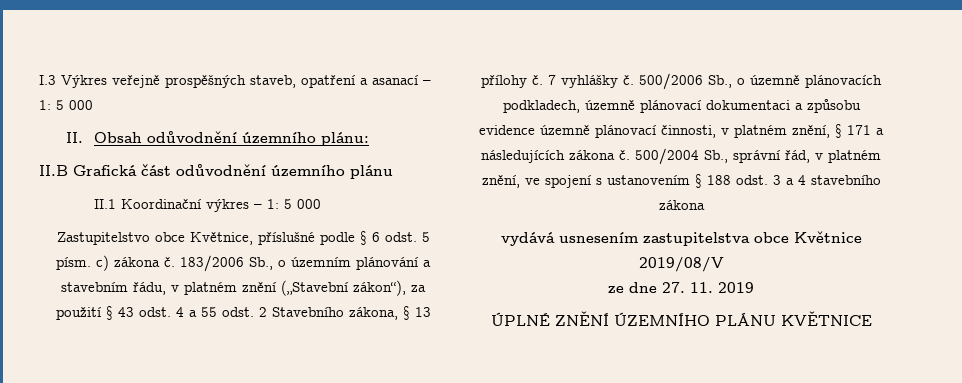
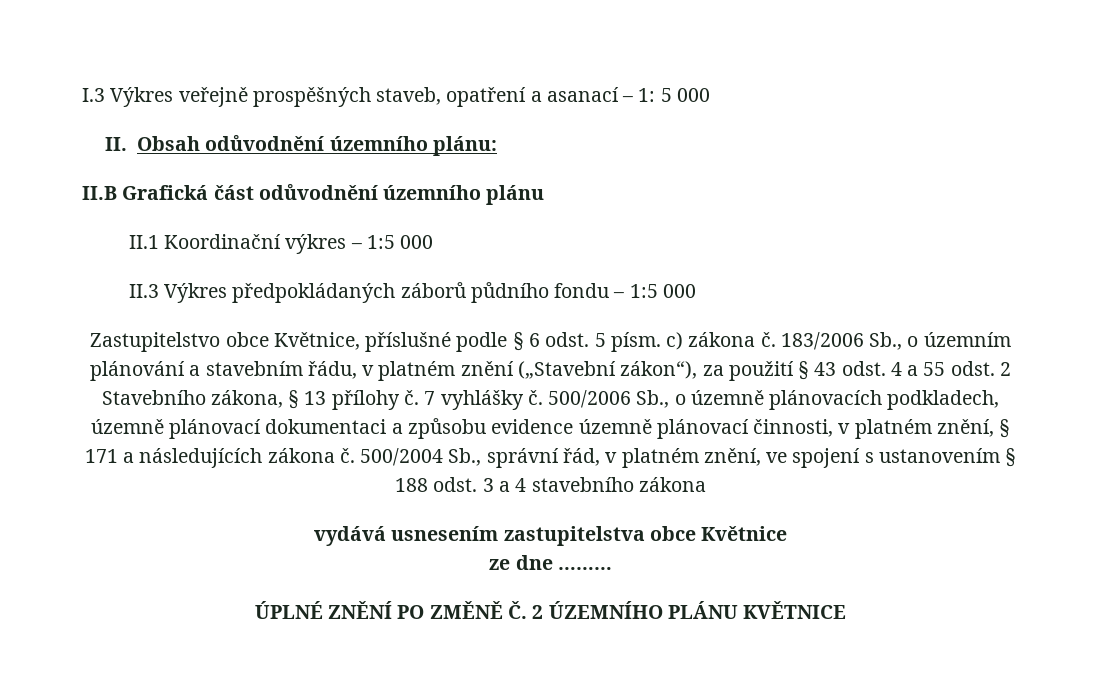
- II.1 Koordinační výkres – 1: 5 000
+ II.1 Koordinační výkres – 1:5 000
+ II.3 Výkres předpokládaných záborů půdního fondu – 1:5 000
- vydává usnesením zastupitelstva obce Květnice 2019/08/V
+ vydává usnesením zastupitelstva obce Květnice
- ze dne 27. 11. 2019
+ ze dne ………
- ÚPLNÉ ZNĚNÍ ÚZEMNÍHO PLÁNU KVĚTNICE
+ ÚPLNÉ ZNĚNÍ PO ZMĚNĚ Č. 2 ÚZEMNÍHO PLÁNU KVĚTNICE

